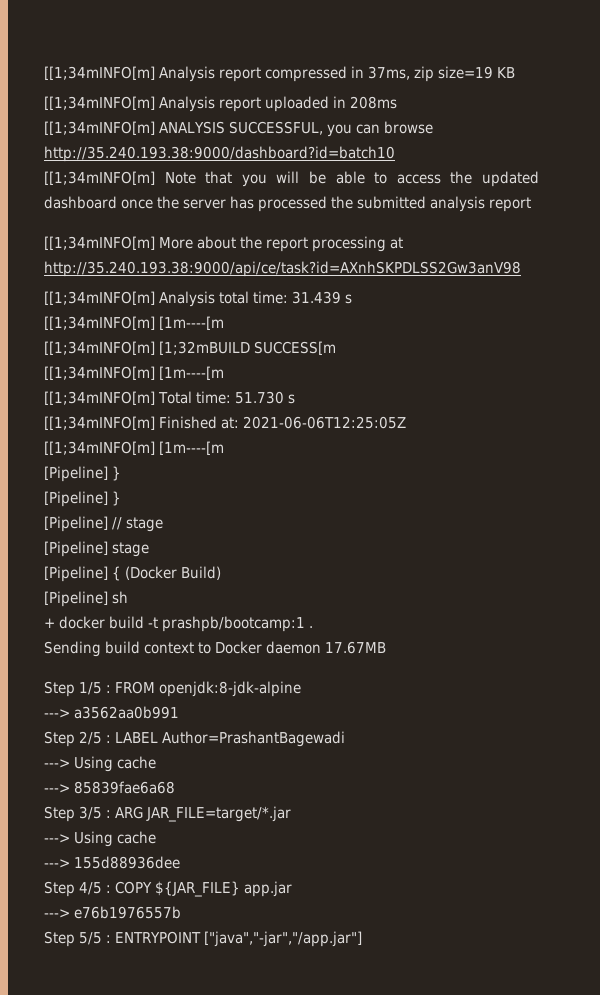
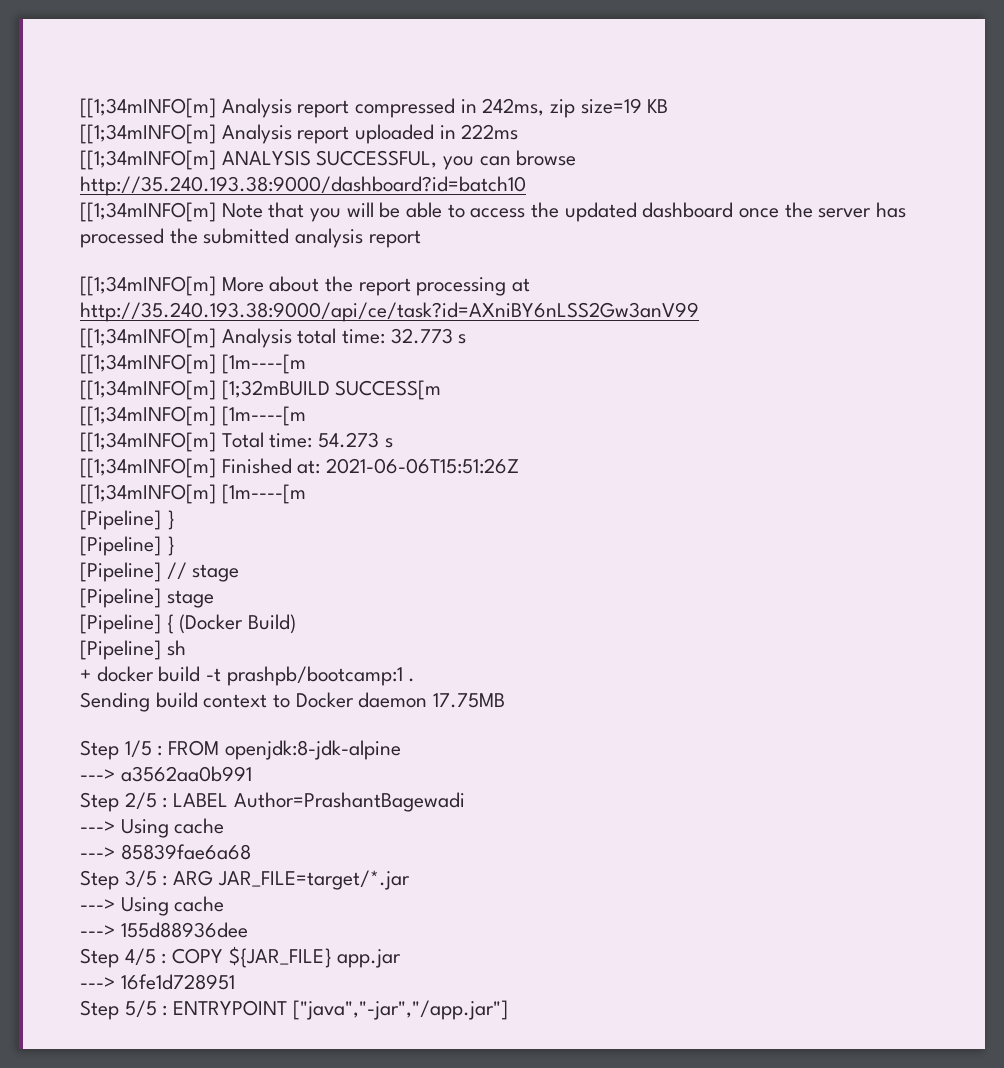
- [[1;34mINFO[m] Analysis report compressed in 37ms, zip size=19 KB
+ [[1;34mINFO[m] Analysis report compressed in 242ms, zip size=19 KB
- [[1;34mINFO[m] Analysis report uploaded in 208ms
+ [[1;34mINFO[m] Analysis report uploaded in 222ms
- [[1;34mINFO[m] More about the report processing at http://35.240.193.38:9000/api/ce/task?id=AXnhSKPDLSS2Gw3anV98
+ [[1;34mINFO[m] More about the report processing at http://35.240.193.38:9000/api/ce/task?id=AXniBY6nLSS2Gw3anV99
- [[1;34mINFO[m] Analysis total time: 31.439 s
+ [[1;34mINFO[m] Analysis total time: 32.773 s
- [[1;34mINFO[m] Total time: 51.730 s
+ [[1;34mINFO[m] Total time: 54.273 s
- [[1;34mINFO[m] Finished at: 2021-06-06T12:25:05Z
+ [[1;34mINFO[m] Finished at: 2021-06-06T15:51:26Z
- Sending build context to Docker daemon 17.67MB
+ Sending build context to Docker daemon 17.75MB
- ---> e76b1976557b
+ ---> 16fe1d728951

